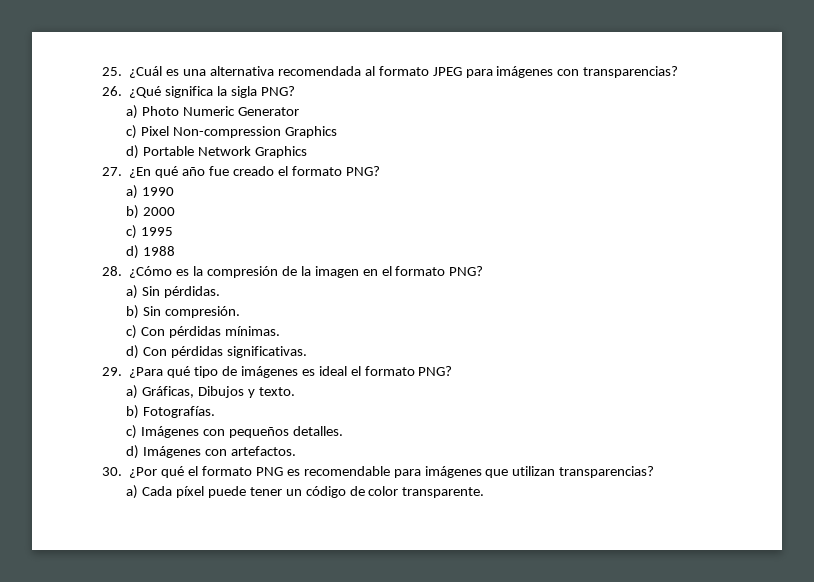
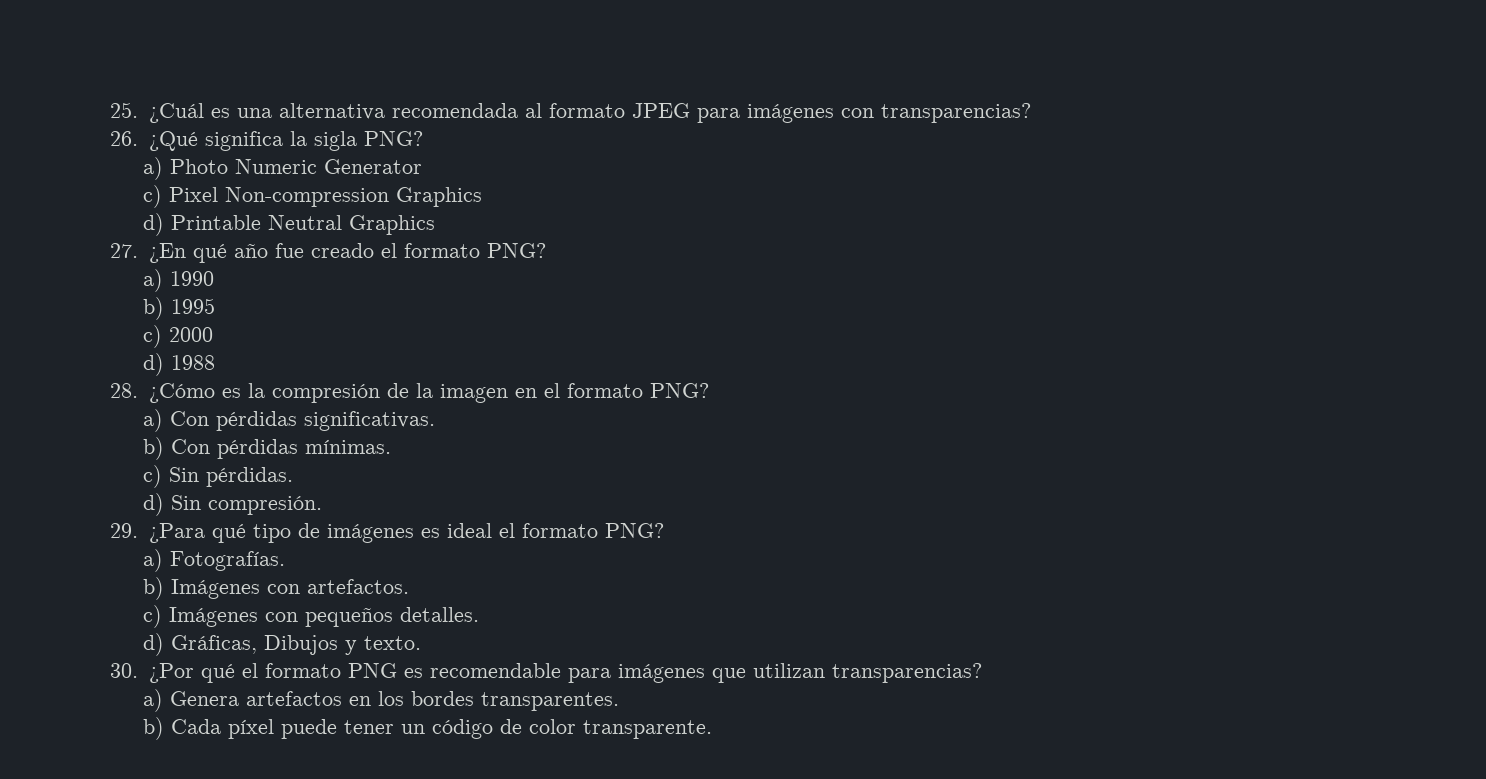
- d) Portable Network Graphics
+ d) Printable Neutral Graphics
- b) 2000
- c) 1995
+ b) 1995
+ c) 2000
- a) Sin pérdidas.
- b) Sin compresión.
- c) Con pérdidas mínimas.
- d) Con pérdidas significativas.
+ a) Con pérdidas significativas.
+ b) Con pérdidas mínimas.
+ c) Sin pérdidas.
+ d) Sin compresión.
- a) Gráficas, Dibujos y texto.
- b) Fotografías.
+ a) Fotografías.
+ b) Imágenes con artefactos.
- d) Imágenes con artefactos.
+ d) Gráficas, Dibujos y texto.
- a) Cada píxel puede tener un código de color transparente.
+ a) Genera artefactos en los bordes transparentes.
+ b) Cada píxel puede tener un código de color transparente.

